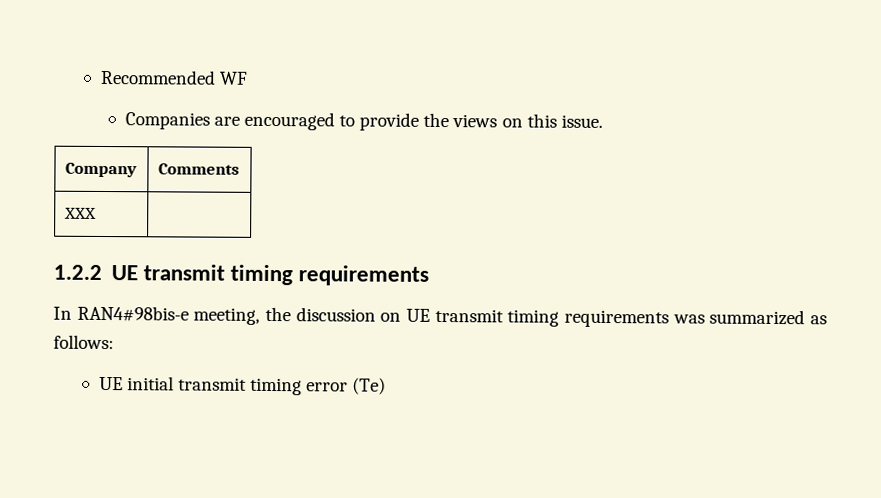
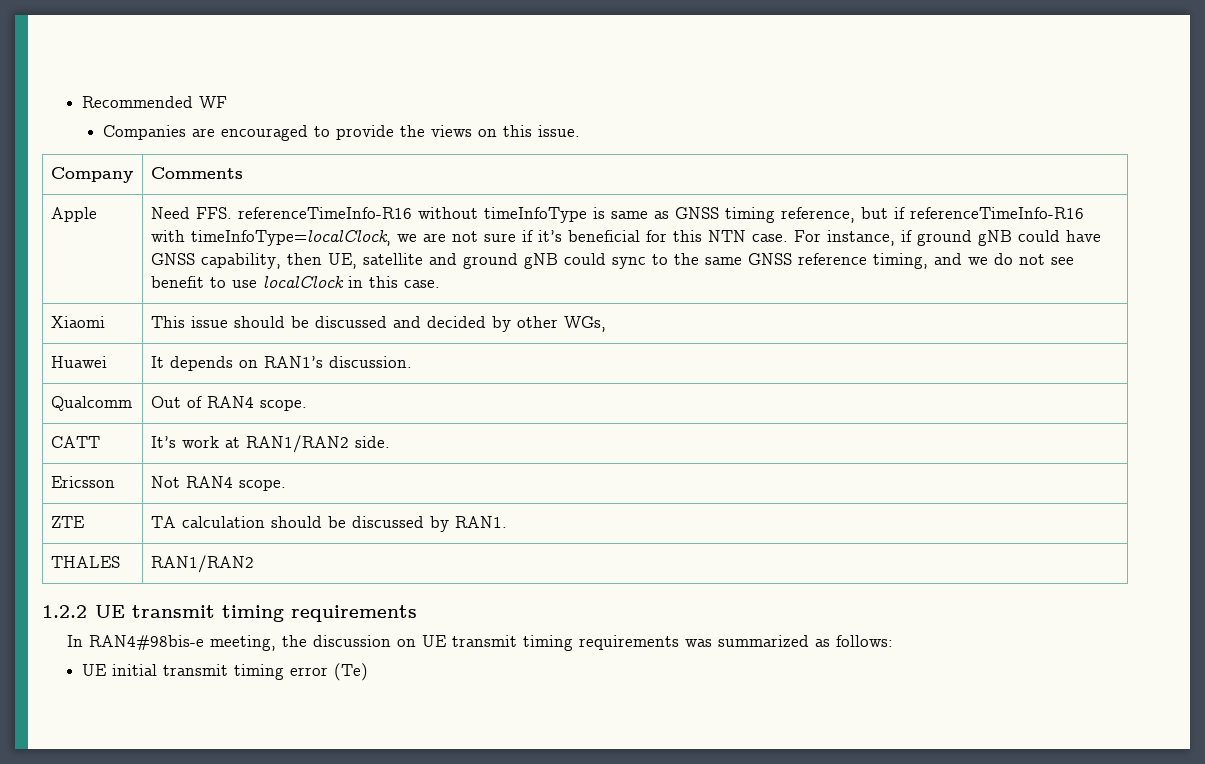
- XXX
+ Apple | Need FFS. referenceTimeInfo-R16 without timeInfoType is same as GNSS timing reference, but if referenceTimeInfo-R16 with timeInfoType=localClock, we are not sure if it’s beneficial for this NTN case. For instance, if ground gNB could have GNSS capability, then UE, satellite and ground gNB could sync to the same GNSS reference timing, and we do not see benefit to use localClock in this case.
+ Xiaomi | This issue should be discussed and decided by other WGs,
+ Huawei | It depends on RAN1’s discussion.
+ Qualcomm | Out of RAN4 scope.
+ CATT | It’s work at RAN1/RAN2 side.
+ Ericsson | Not RAN4 scope.
+ ZTE | TA calculation should be discussed by RAN1.
+ THALES | RAN1/RAN2

